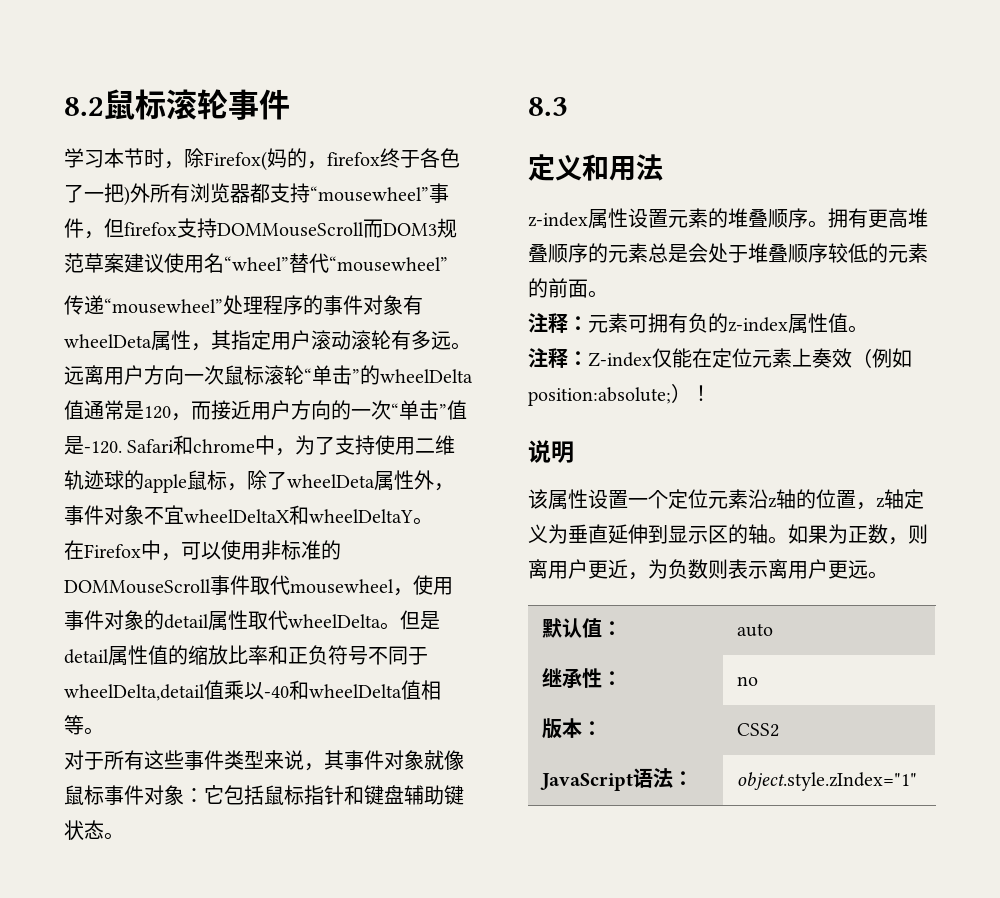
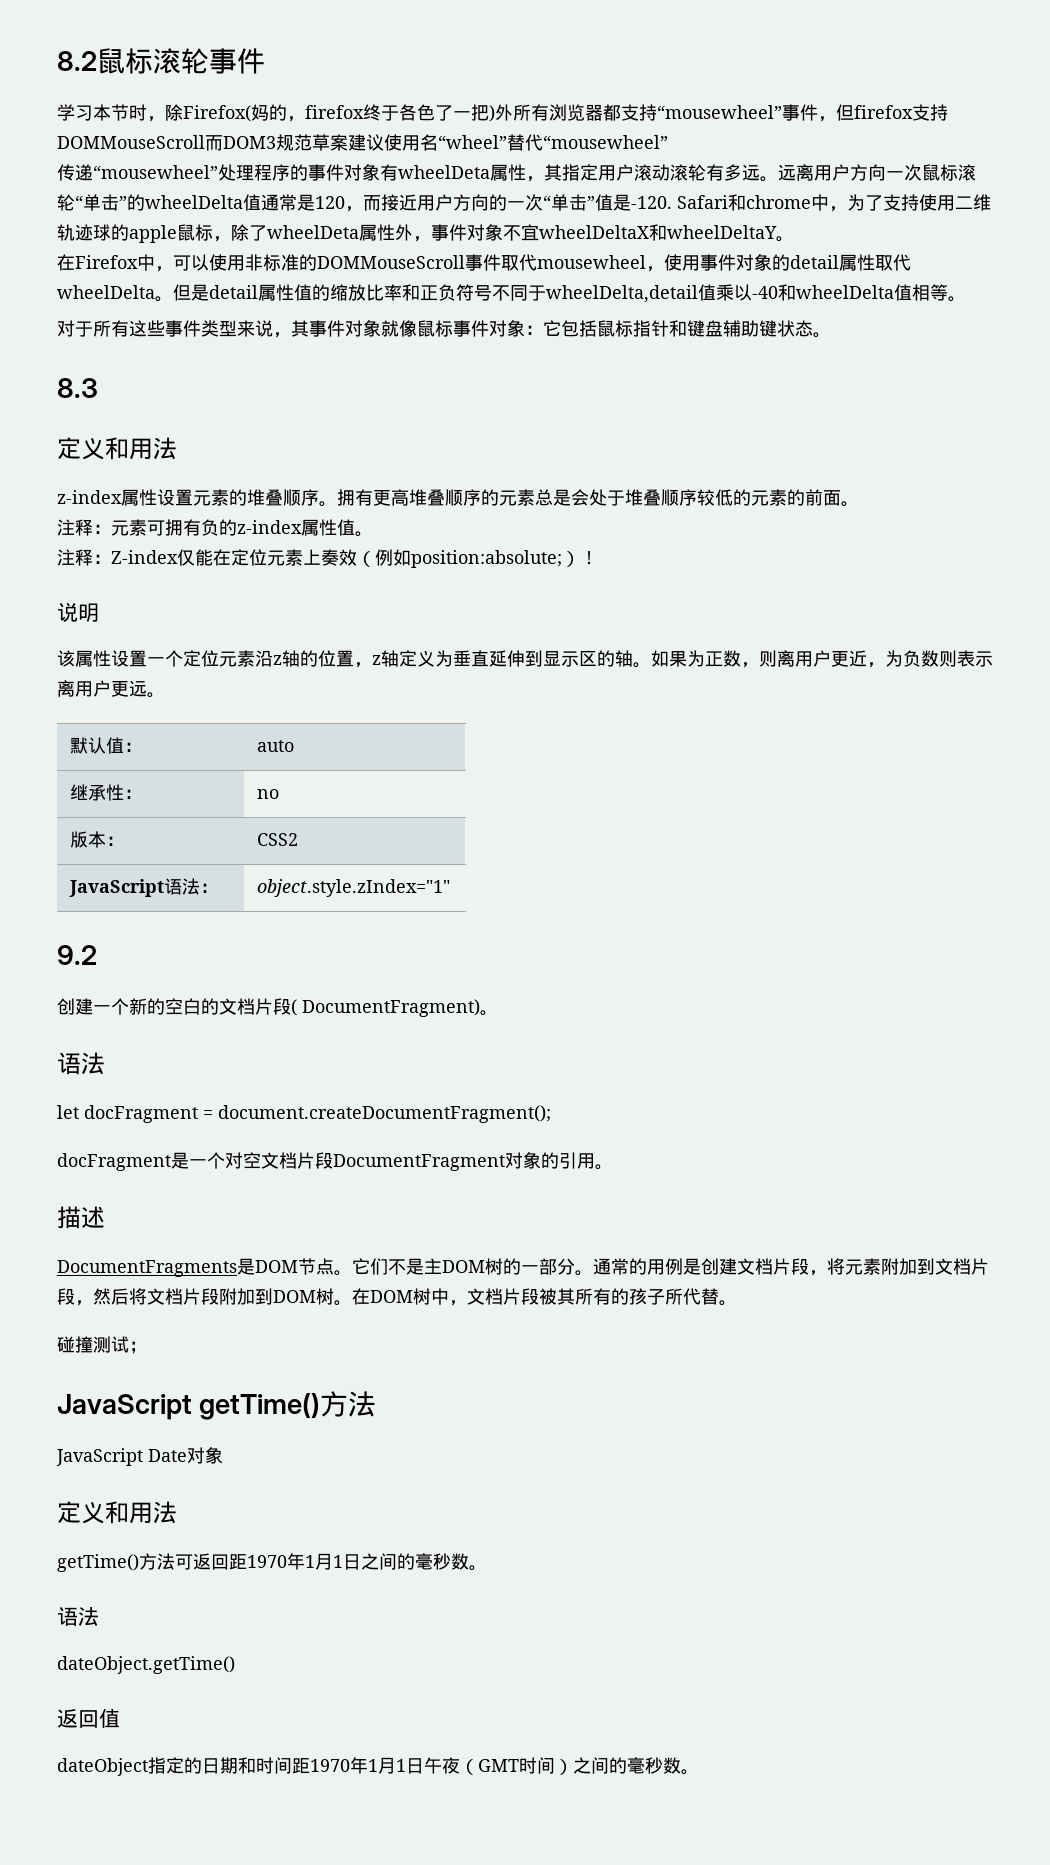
+ 9.2
+ 创建一个新的空白的文档片段( DocumentFragment)。
+ 语法
+ let docFragment = document.createDocumentFragment();
+ docFragment是一个对空文档片段DocumentFragment对象的引用。
+ 描述
+ DocumentFragments是DOM节点。它们不是主DOM树的一部分。通常的用例是创建文档片段，将元素附加到文档片段，然后将文档片段附加到DOM树。在DOM树中，文档片段被其所有的孩子所代替。
+ 碰撞测试；
+ JavaScript getTime()方法
+ JavaScript Date对象
+ 定义和用法
+ getTime()方法可返回距1970年1月1日之间的毫秒数。
+ 语法
+ dateObject.getTime()
+ 返回值
+ dateObject指定的日期和时间距1970年1月1日午夜（GMT时间）之间的毫秒数。

